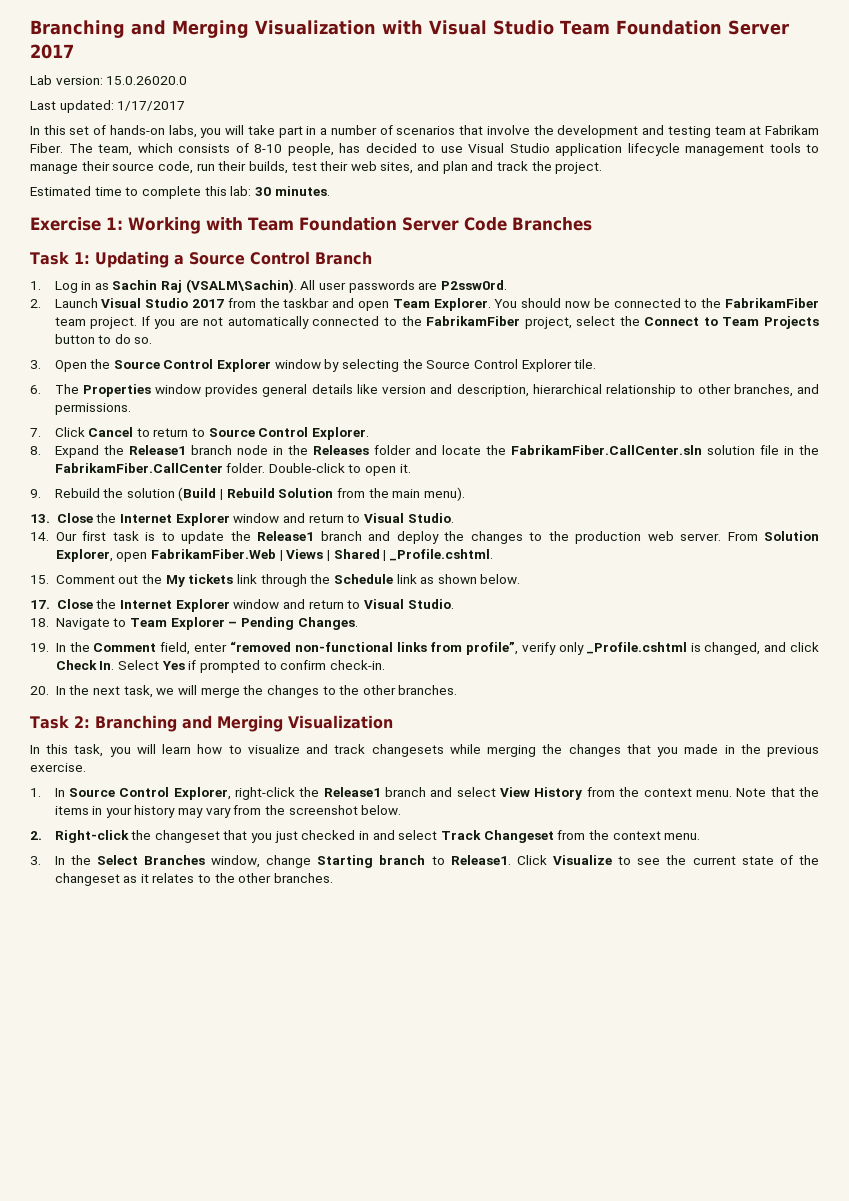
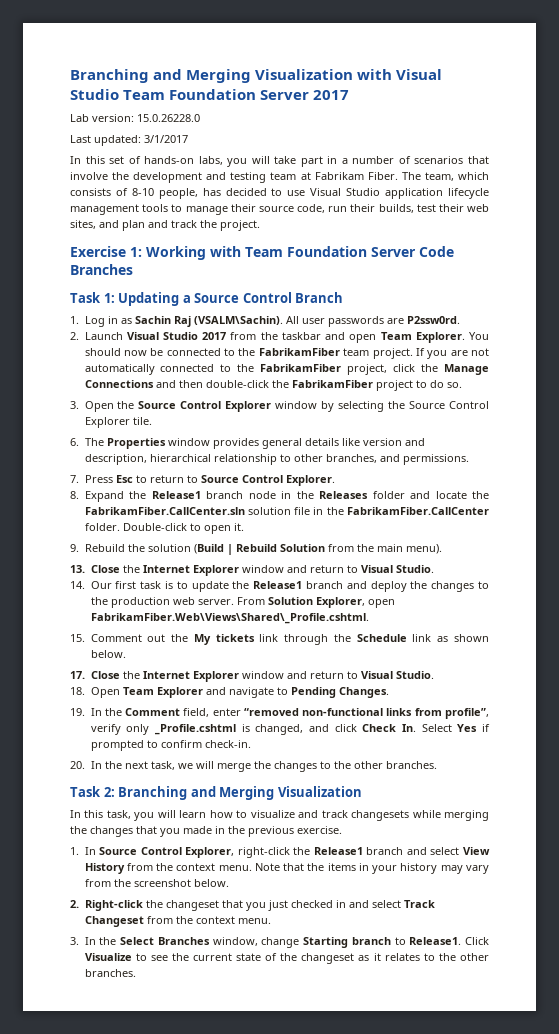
- Lab version: 15.0.26020.0
+ Lab version: 15.0.26228.0
- Last updated: 1/17/2017
+ Last updated: 3/1/2017
- Estimated time to complete this lab: 30 minutes.
- If you are not automatically connected to the FabrikamFiber project, select the Connect to Team Projects button to do so.
+ If you are not automatically connected to the FabrikamFiber project, click the Manage Connections and then double-click the FabrikamFiber project to do so.
- 7. Click Cancel to return to Source Control Explorer.
+ 7. Press Esc to return to Source Control Explorer.
- From Solution Explorer, open FabrikamFiber.Web | Views | Shared | _Profile.cshtml.
+ From Solution Explorer, open FabrikamFiber.Web\Views\Shared\_Profile.cshtml.
- 18. Navigate to Team Explorer – Pending Changes.
+ 18. Open Team Explorer and navigate to Pending Changes.

